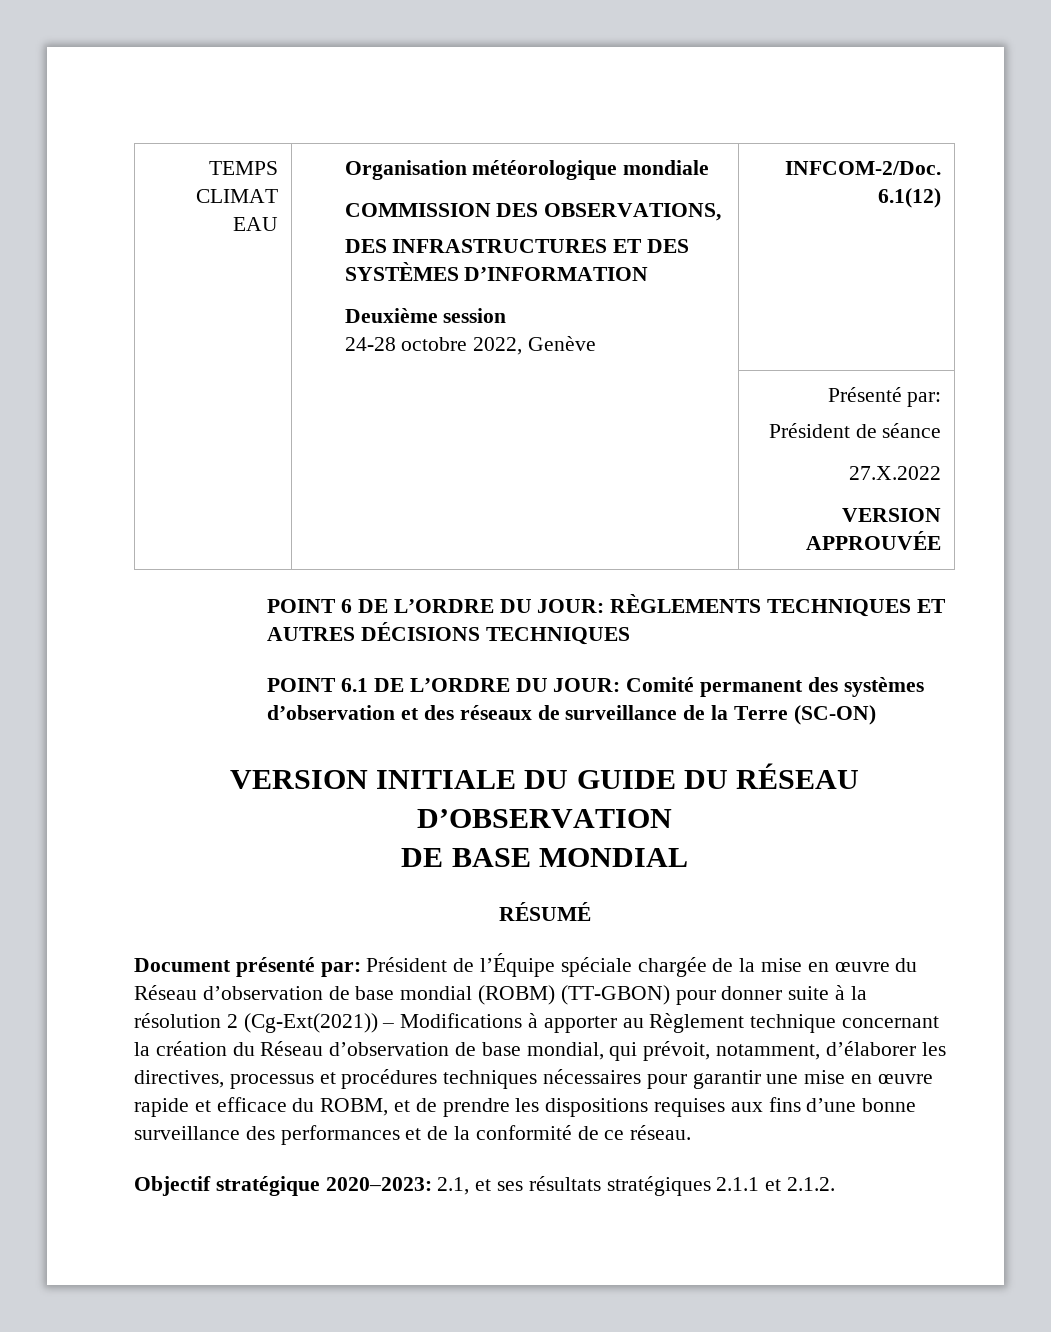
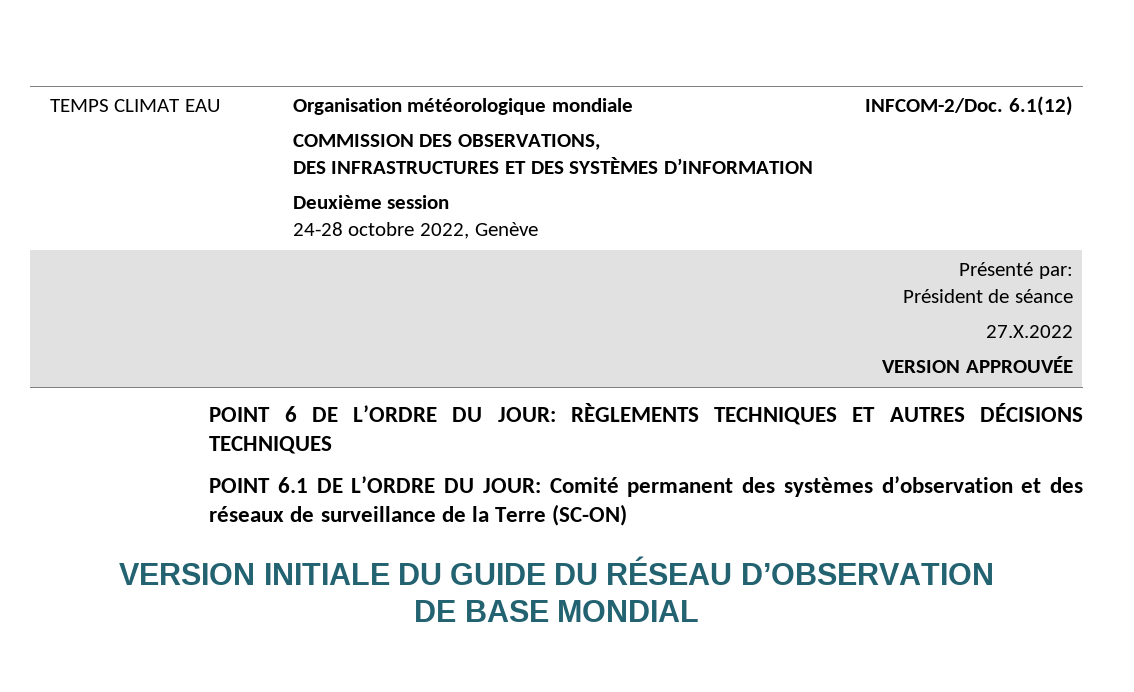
- RÉSUMÉ
- Document présenté par: Président de l’Équipe spéciale chargée de la mise en œuvre du Réseau d’observation de base mondial (ROBM) (TT-GBON) pour donner suite à la résolution 2 (Cg-Ext(2021)) – Modifications à apporter au Règlement technique concernant la création du Réseau d’observation de base mondial, qui prévoit, notamment, d’élaborer les directives, processus et procédures techniques nécessaires pour garantir une mise en œuvre rapide et efficace du ROBM, et de prendre les dispositions requises aux fins d’une bonne surveillance des performances et de la conformité de ce réseau.
- Objectif stratégique 2020–2023: 2.1, et ses résultats stratégiques 2.1.1 et 2.1.2.

